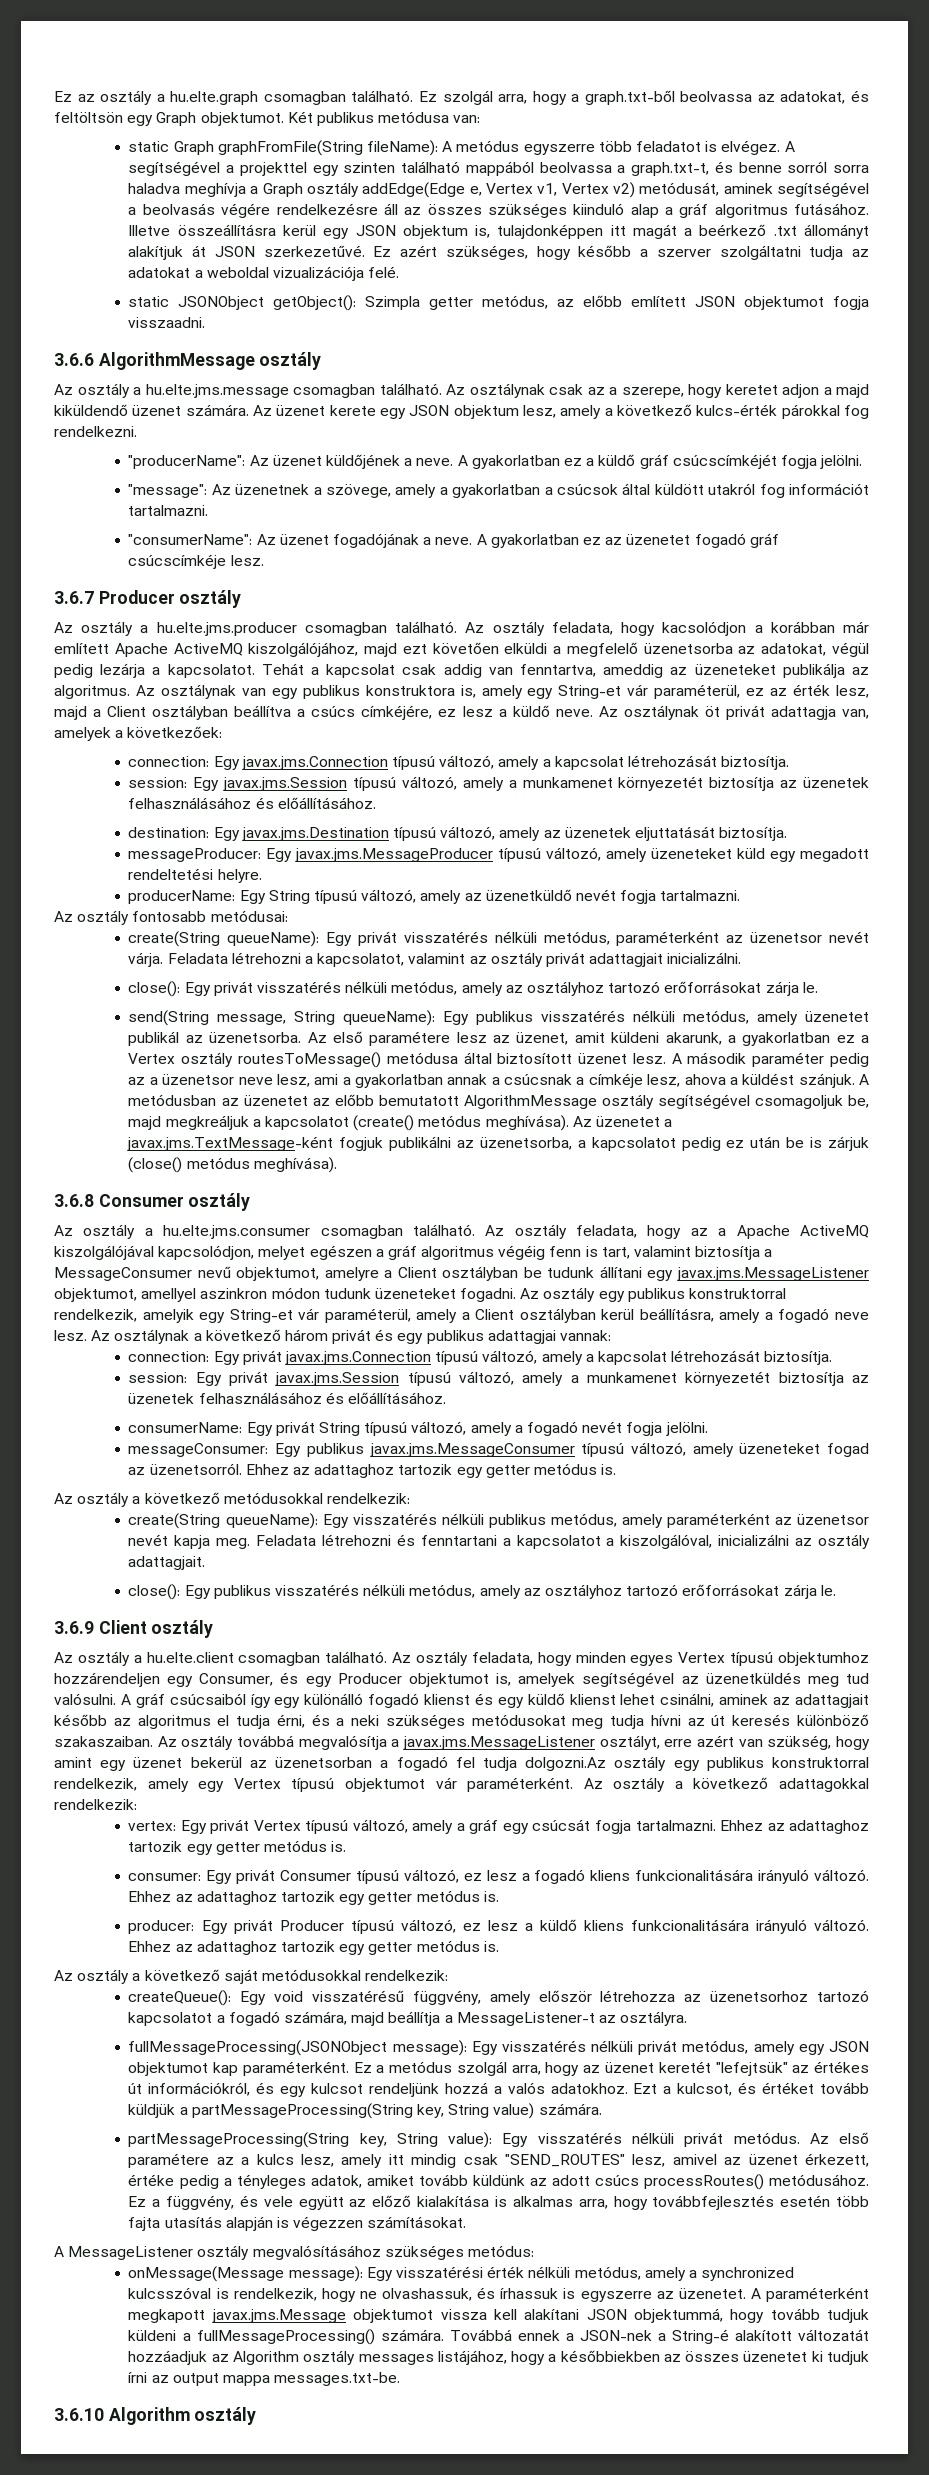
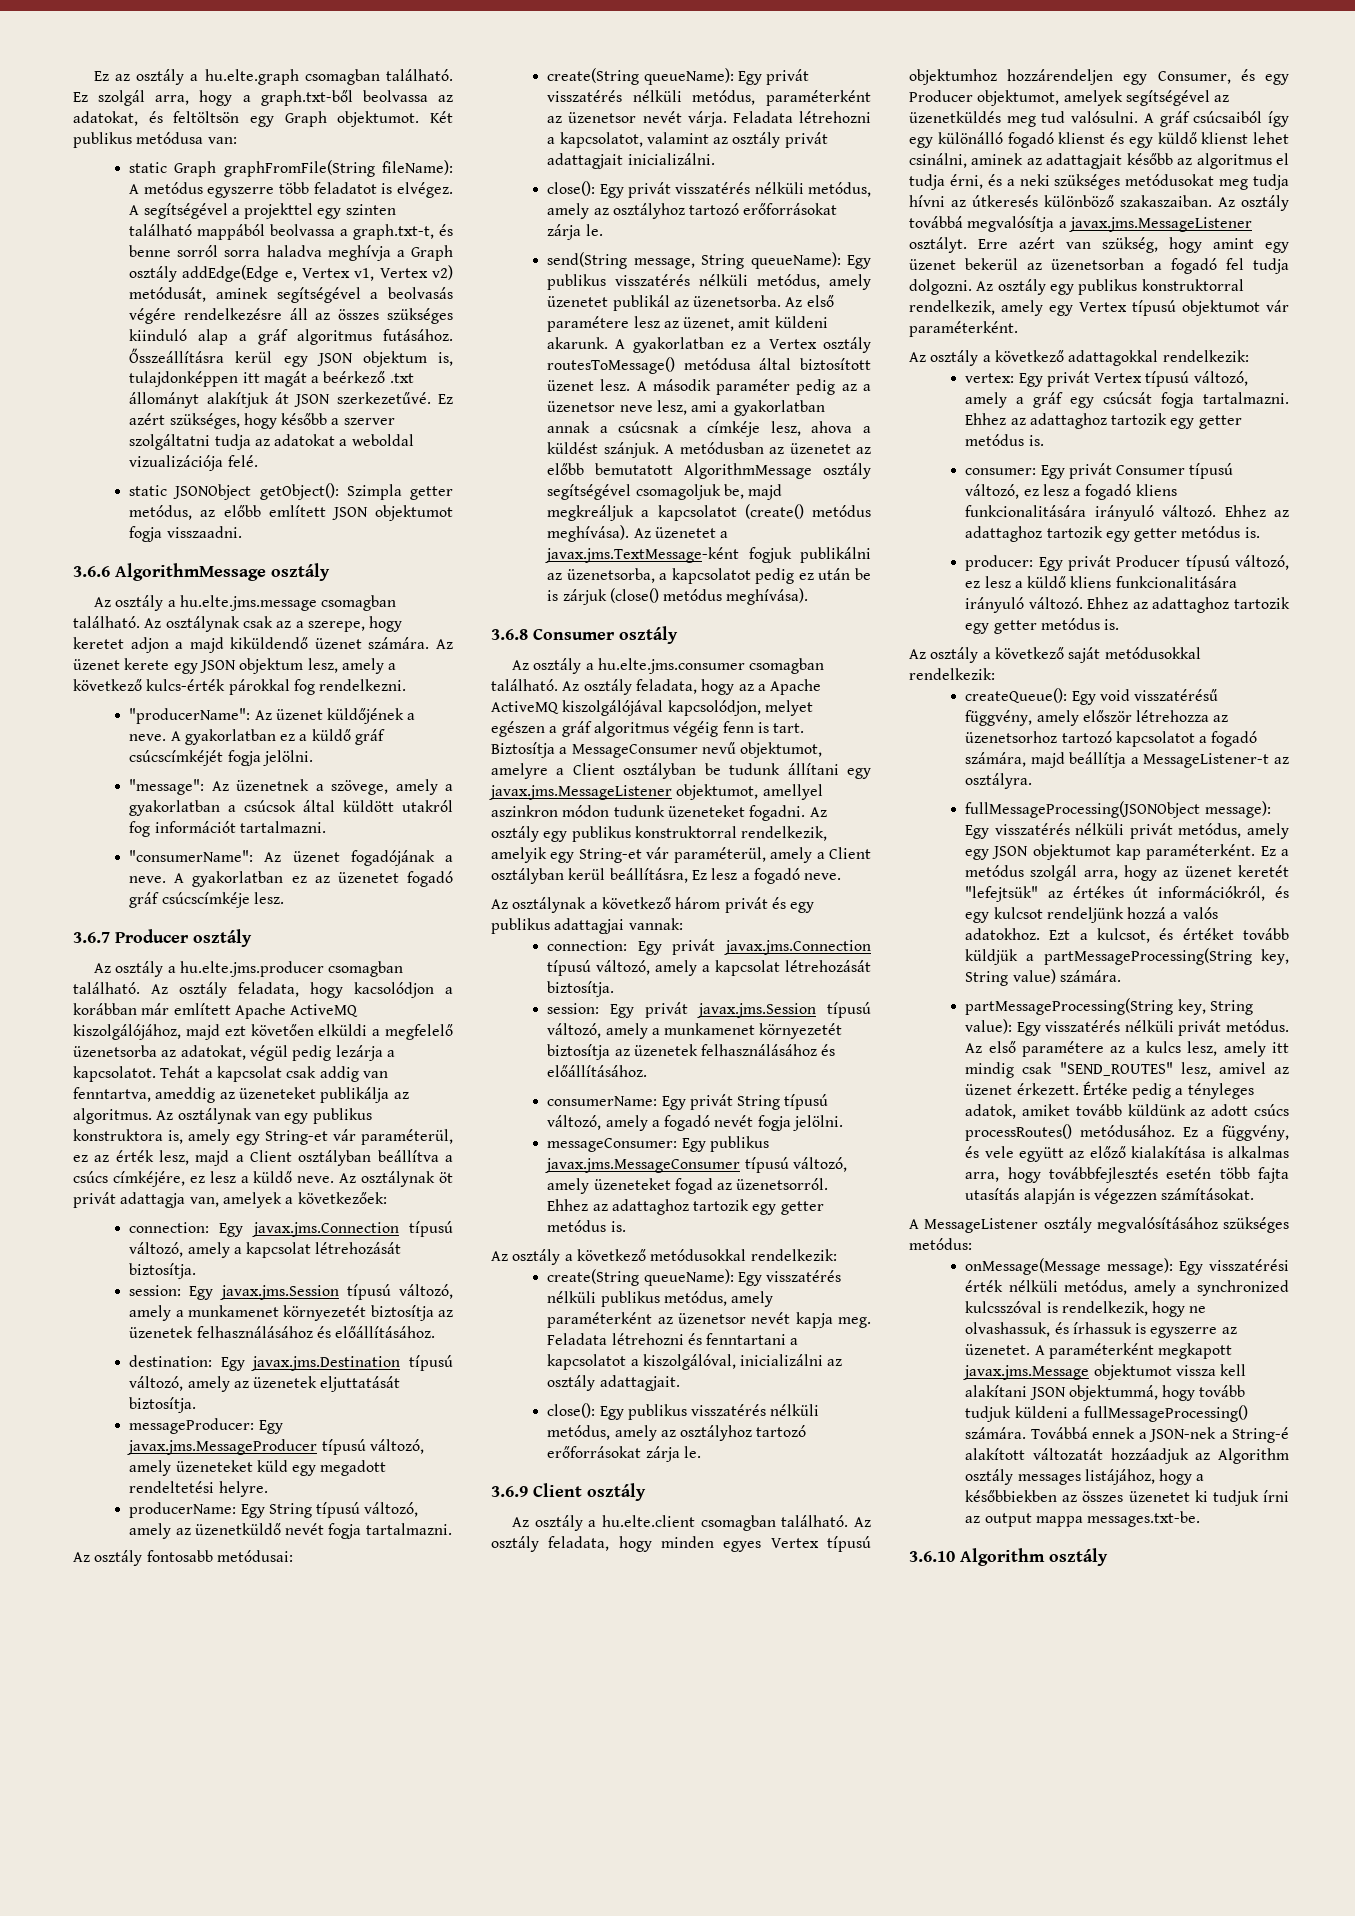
- Illetve összeállításra kerül egy JSON objektum is, tulajdonképpen itt magát a beérkező .txt állományt alakítjuk át JSON szerkezetűvé.
+ Ősszeállításra kerül egy JSON objektum is, tulajdonképpen itt magát a beérkező .txt állományt alakítjuk át JSON szerkezetűvé.
- Az első paramétere lesz az üzenet, amit küldeni akarunk, a gyakorlatban ez a Vertex osztály routesToMessage() metódusa által biztosított üzenet lesz.
+ Az első paramétere lesz az üzenet, amit küldeni akarunk. A gyakorlatban ez a Vertex osztály routesToMessage() metódusa által biztosított üzenet lesz.
- Az osztály feladata, hogy az a Apache ActiveMQ kiszolgálójával kapcsolódjon, melyet egészen a gráf algoritmus végéig fenn is tart, valamint biztosítja a MessageConsumer nevű objektumot, amelyre a Client osztályban be tudunk állítani egy javax.jms.MessageListener objektumot, amellyel aszinkron módon tudunk üzeneteket fogadni.
+ Az osztály feladata, hogy az a Apache ActiveMQ kiszolgálójával kapcsolódjon, melyet egészen a gráf algoritmus végéig fenn is tart. Biztosítja a MessageConsumer nevű objektumot, amelyre a Client osztályban be tudunk állítani egy javax.jms.MessageListener objektumot, amellyel aszinkron módon tudunk üzeneteket fogadni.
- Az osztály egy publikus konstruktorral rendelkezik, amelyik egy String-et vár paraméterül, amely a Client osztályban kerül beállításra, amely a fogadó neve lesz. Az osztálynak a következő három privát és egy publikus adattagjai vannak:
+ Az osztály egy publikus konstruktorral rendelkezik, amelyik egy String-et vár paraméterül, amely a Client osztályban kerül beállításra, Ez lesz a fogadó neve.
+ Az osztálynak a következő három privát és egy publikus adattagjai vannak:
- Az osztály feladata, hogy minden egyes Vertex típusú objektumhoz hozzárendeljen egy Consumer, és egy Producer objektumot is, amelyek segítségével az üzenetküldés meg tud valósulni.
+ Az osztály feladata, hogy minden egyes Vertex típusú objektumhoz hozzárendeljen egy Consumer, és egy Producer objektumot, amelyek segítségével az üzenetküldés meg tud valósulni.
- A gráf csúcsaiból így egy különálló fogadó klienst és egy küldő klienst lehet csinálni, aminek az adattagjait később az algoritmus el tudja érni, és a neki szükséges metódusokat meg tudja hívni az út keresés különböző szakaszaiban.
+ A gráf csúcsaiból így egy különálló fogadó klienst és egy küldő klienst lehet csinálni, aminek az adattagjait később az algoritmus el tudja érni, és a neki szükséges metódusokat meg tudja hívni az útkeresés különböző szakaszaiban.
- Az osztály továbbá megvalósítja a javax.jms.MessageListener osztályt, erre azért van szükség, hogy amint egy üzenet bekerül az üzenetsorban a fogadó fel tudja dolgozni.Az osztály egy publikus konstruktorral rendelkezik, amely egy Vertex típusú objektumot vár paraméterként. Az osztály a következő adattagokkal rendelkezik:
+ Az osztály továbbá megvalósítja a javax.jms.MessageListener osztályt. Erre azért van szükség, hogy amint egy üzenet bekerül az üzenetsorban a fogadó fel tudja dolgozni. Az osztály egy publikus konstruktorral rendelkezik, amely egy Vertex típusú objektumot vár paraméterként.
+ Az osztály a következő adattagokkal rendelkezik:
- Az első paramétere az a kulcs lesz, amely itt mindig csak "SEND_ROUTES" lesz, amivel az üzenet érkezett, értéke pedig a tényleges adatok, amiket tovább küldünk az adott csúcs processRoutes() metódusához.
+ Az első paramétere az a kulcs lesz, amely itt mindig csak "SEND_ROUTES" lesz, amivel az üzenet érkezett. Értéke pedig a tényleges adatok, amiket tovább küldünk az adott csúcs processRoutes() metódusához.

